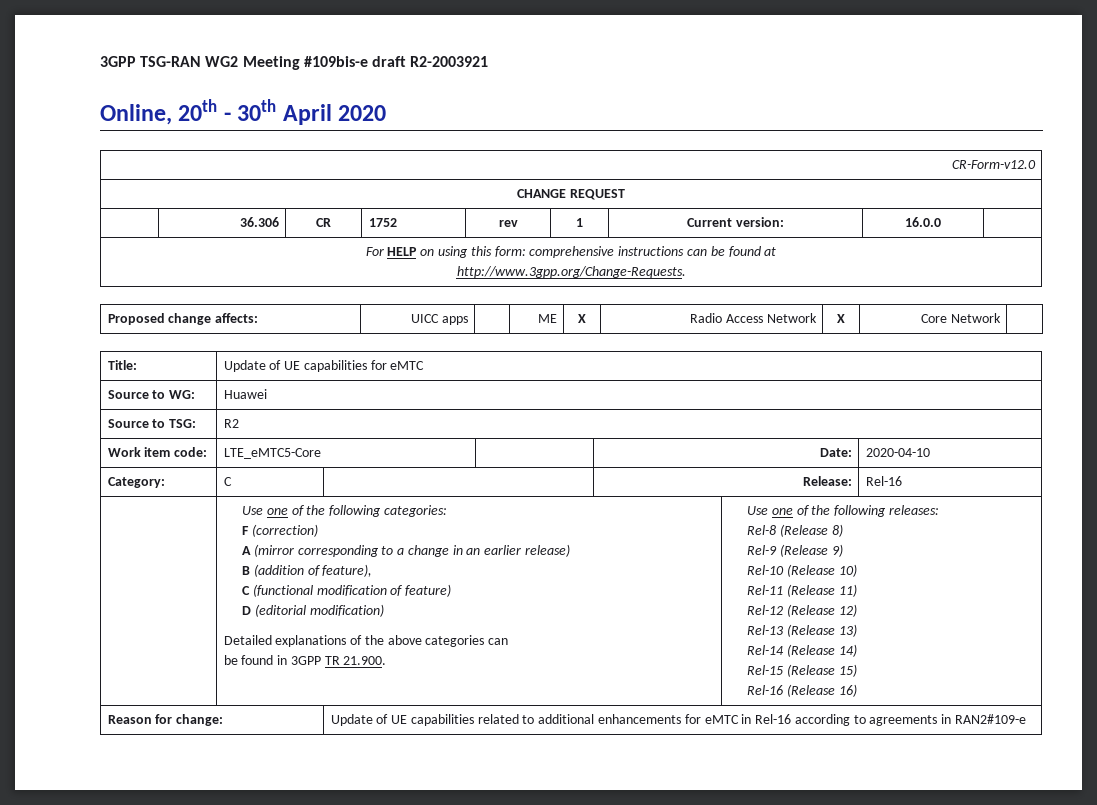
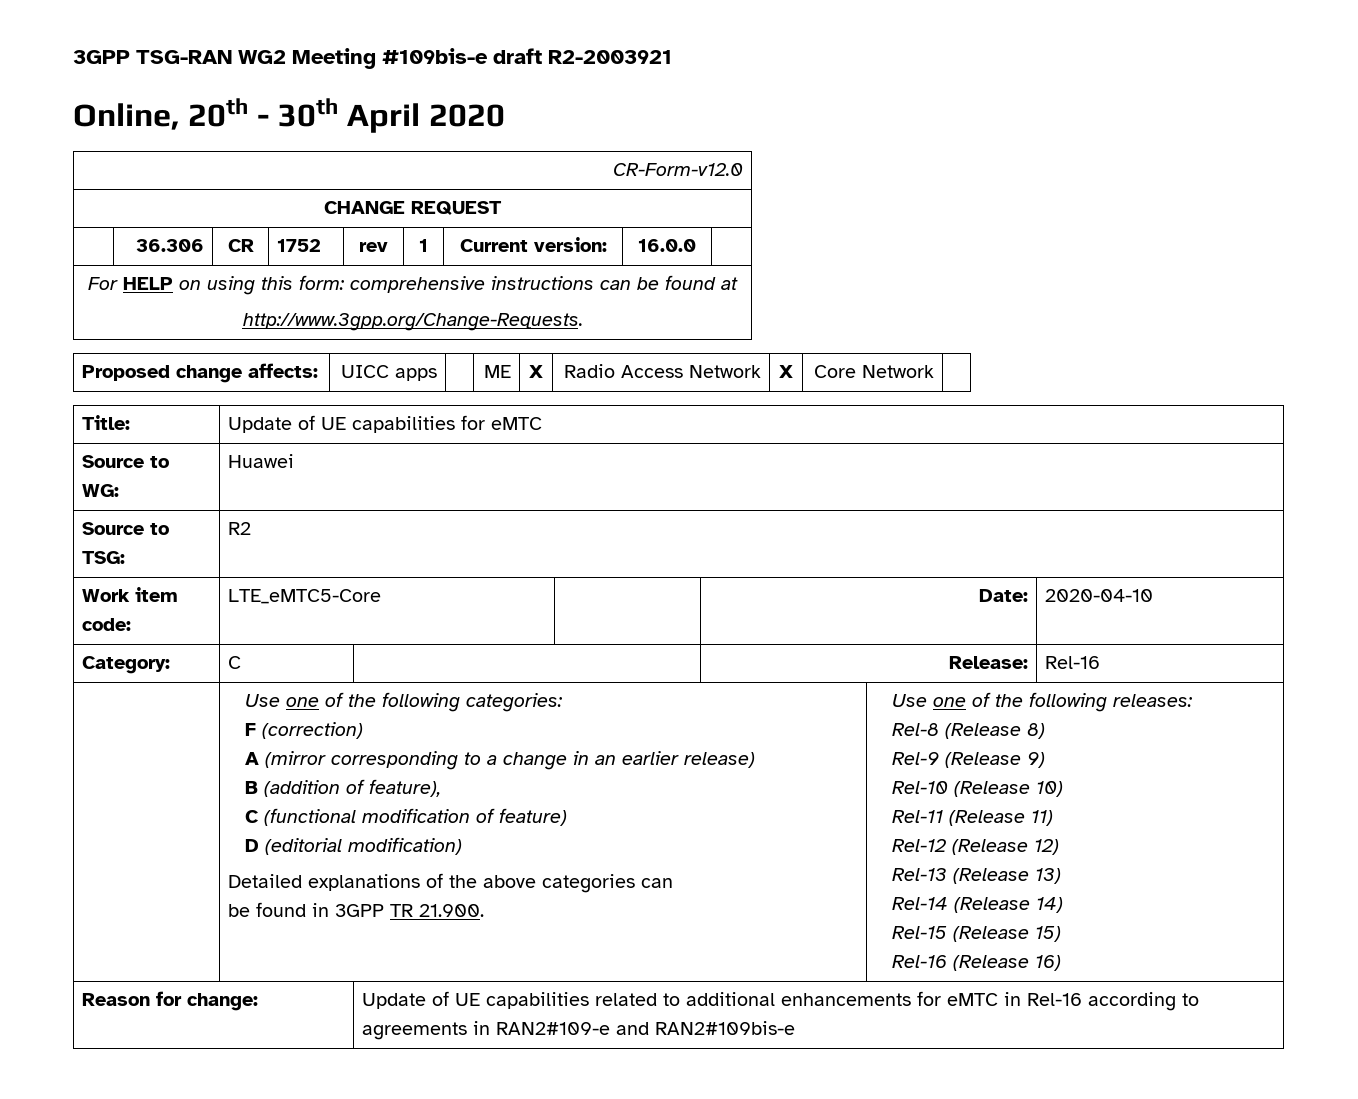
- Reason for change: | Update of UE capabilities related to additional enhancements for eMTC in Rel-16 according to agreements in RAN2#109-e
+ Reason for change: | Update of UE capabilities related to additional enhancements for eMTC in Rel-16 according to agreements in RAN2#109-e and RAN2#109bis-e

